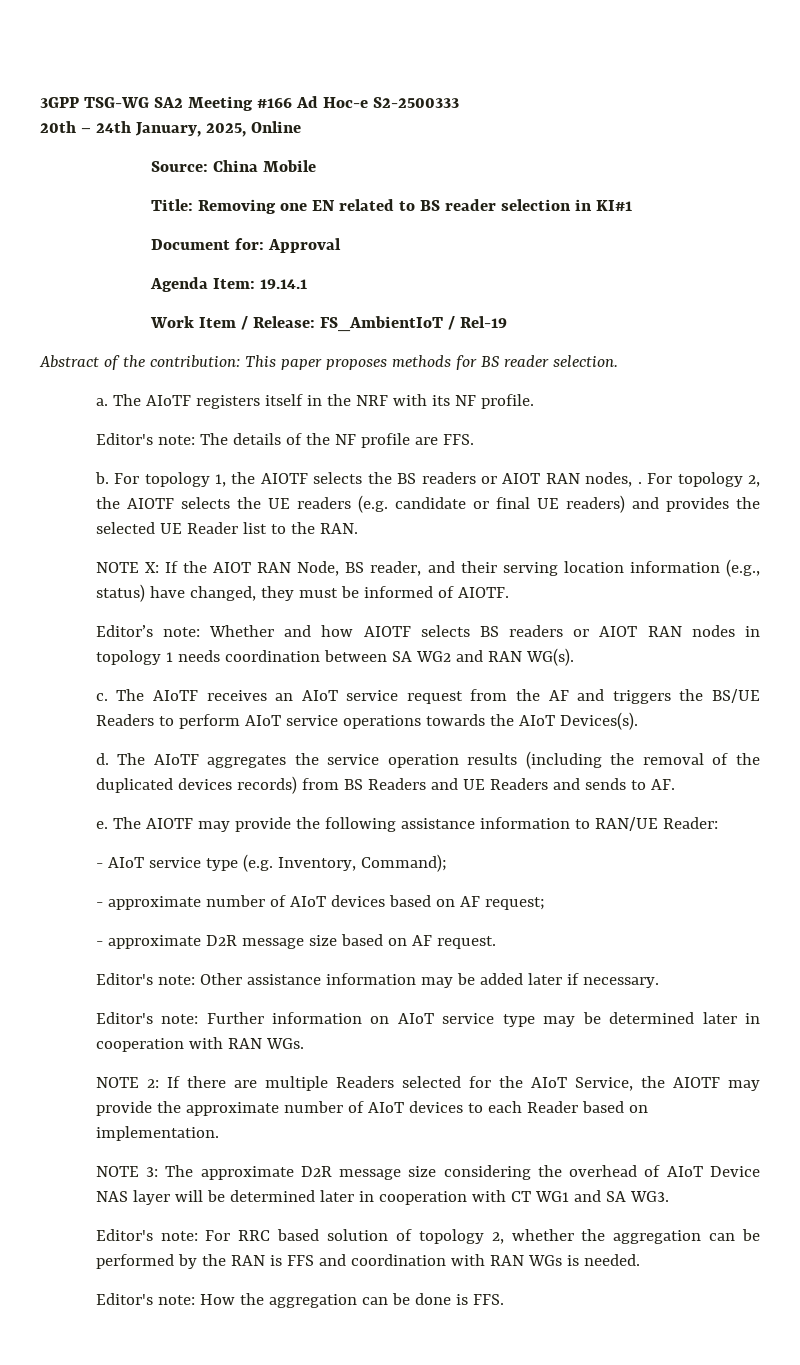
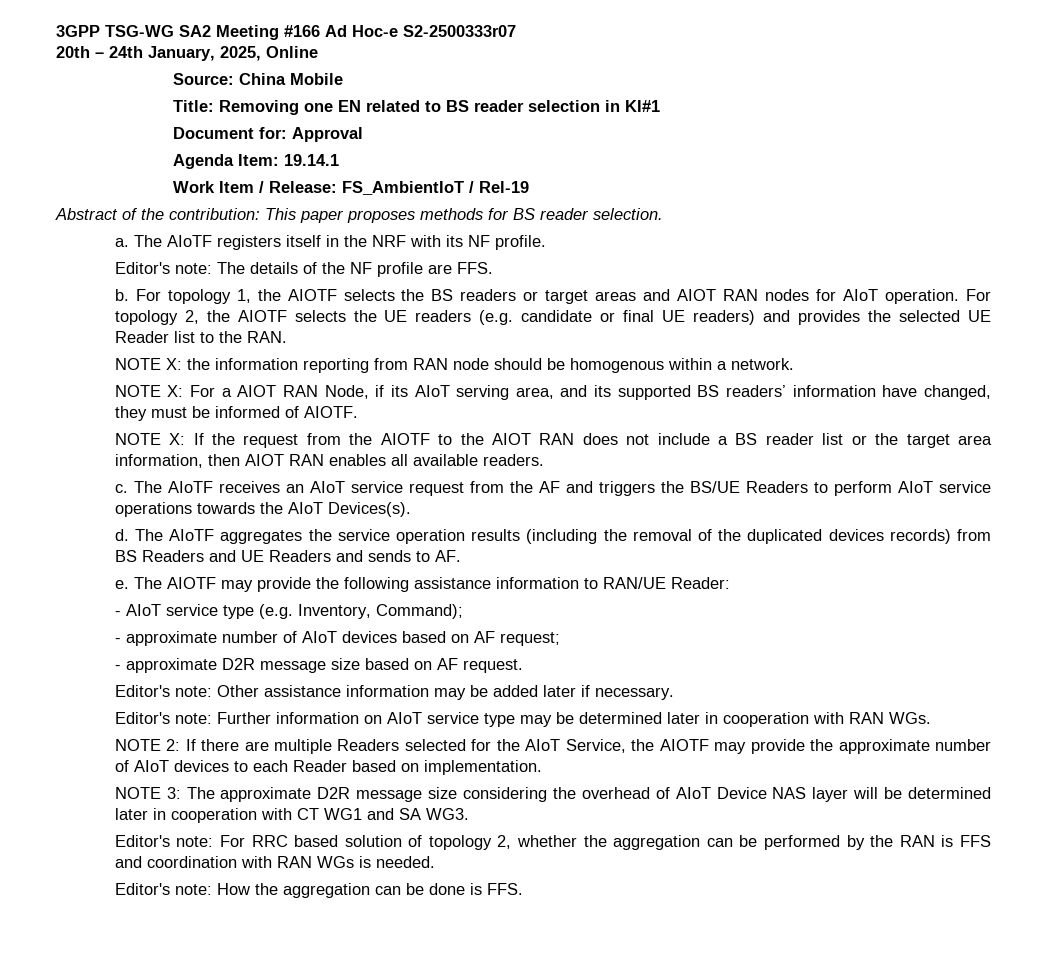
- 3GPP TSG-WG SA2 Meeting #166 Ad Hoc-e S2-2500333
+ 3GPP TSG-WG SA2 Meeting #166 Ad Hoc-e S2-2500333r07
- For topology 1, the AIOTF selects the BS readers or AIOT RAN nodes, .
+ For topology 1, the AIOTF selects the BS readers or target areas and AIOT RAN nodes for AIoT operation.
- NOTE X: If the AIOT RAN Node, BS reader, and their serving location information (e.g., status) have changed, they must be informed of AIOTF.
+ NOTE X: the information reporting from RAN node should be homogenous within a network.
+ NOTE X: For a AIOT RAN Node, if its AIoT serving area, and its supported BS readers’ information have changed, they must be informed of AIOTF.
- Editor’s note: Whether and how AIOTF selects BS readers or AIOT RAN nodes in topology 1 needs coordination between SA WG2 and RAN WG(s).
+ NOTE X: If the request from the AIOTF to the AIOT RAN does not include a BS reader list or the target area information, then AIOT RAN enables all available readers.

